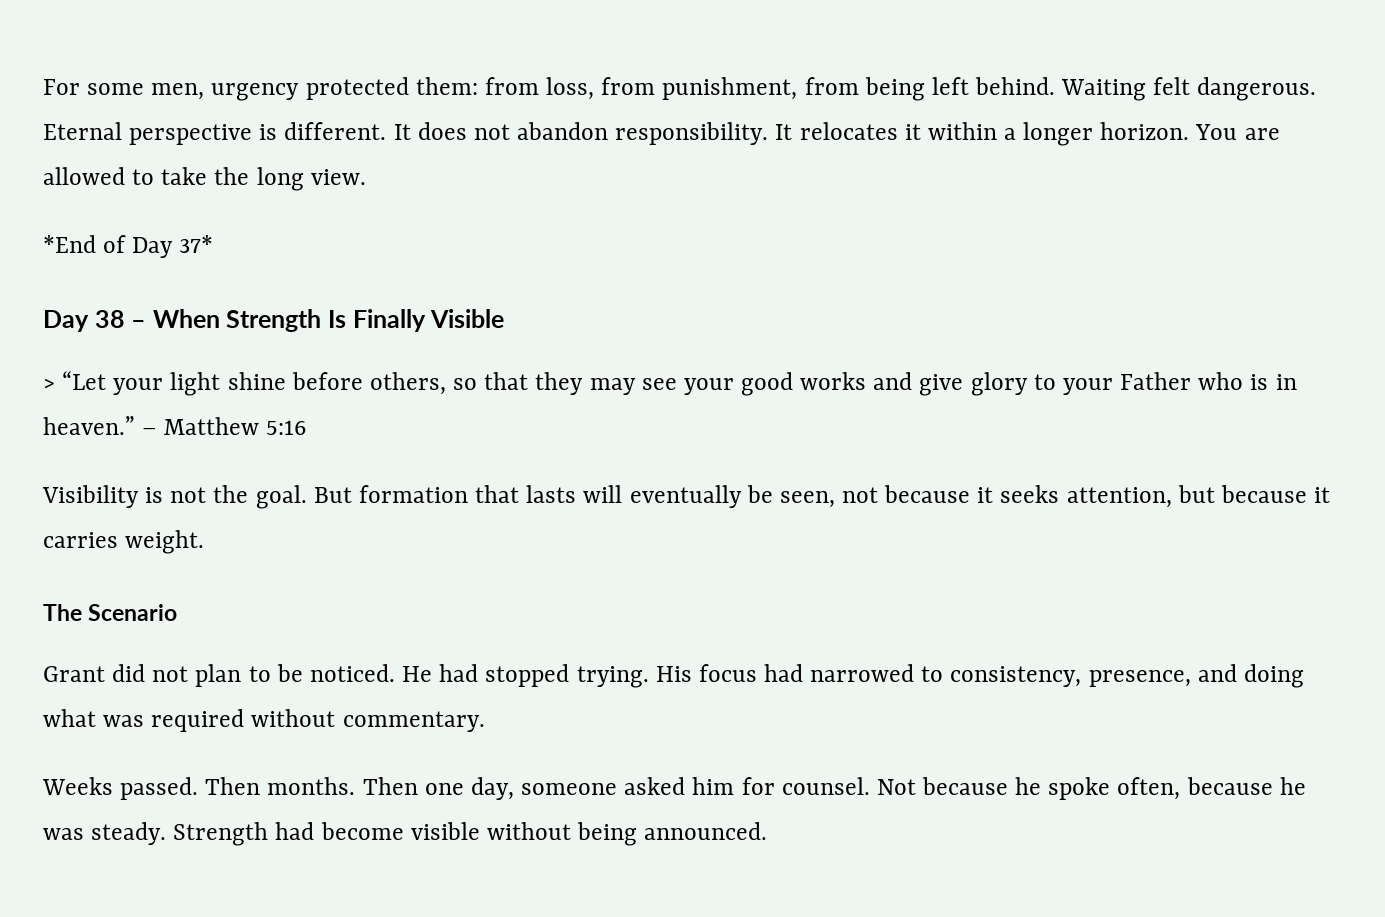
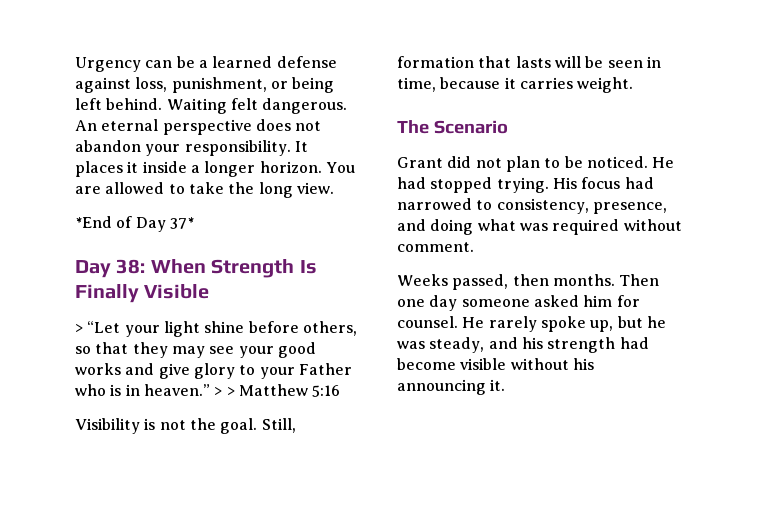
- For some men, urgency protected them: from loss, from punishment, from being left behind.
+ Urgency can be a learned defense against loss, punishment, or being left behind.
- Eternal perspective is different. It does not abandon responsibility.
+ An eternal perspective does not abandon your responsibility.
- It relocates it within a longer horizon.
+ It places it inside a longer horizon.
- Day 38 – When Strength Is Finally Visible
+ Day 38: When Strength Is Finally Visible
- – Matthew 5:16
+ > > Matthew 5:16
- But formation that lasts will eventually be seen, not because it seeks attention, but because it carries weight.
+ Still, formation that lasts will be seen in time, because it carries weight.
- His focus had narrowed to consistency, presence, and doing what was required without commentary.
+ His focus had narrowed to consistency, presence, and doing what was required without comment.
- Weeks passed. Then months.
+ Weeks passed, then months.
- Then one day, someone asked him for counsel.
+ Then one day someone asked him for counsel.
- Not because he spoke often, because he was steady. Strength had become visible without being announced.
+ He rarely spoke up, but he was steady, and his strength had become visible without his announcing it.

